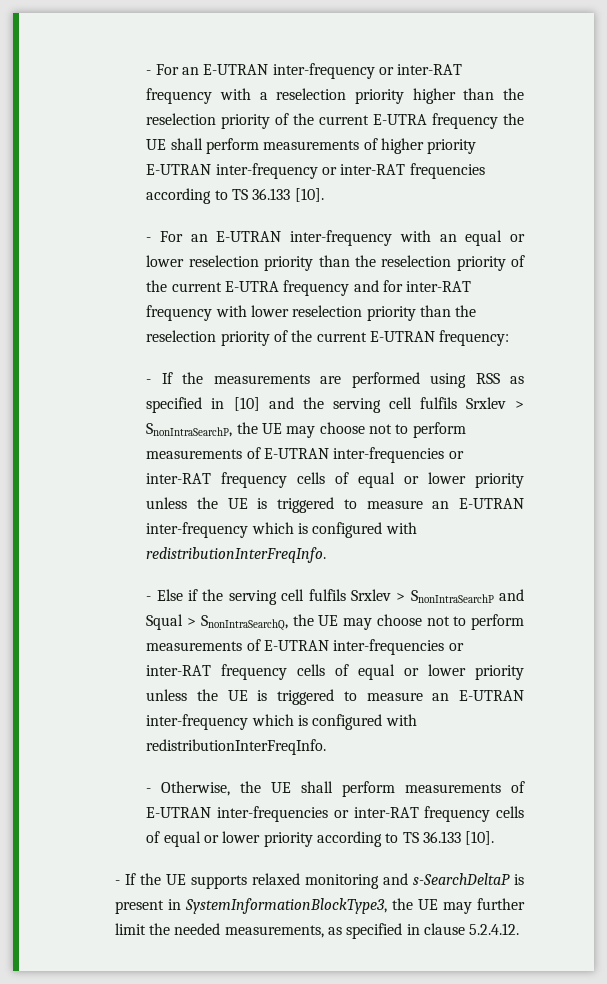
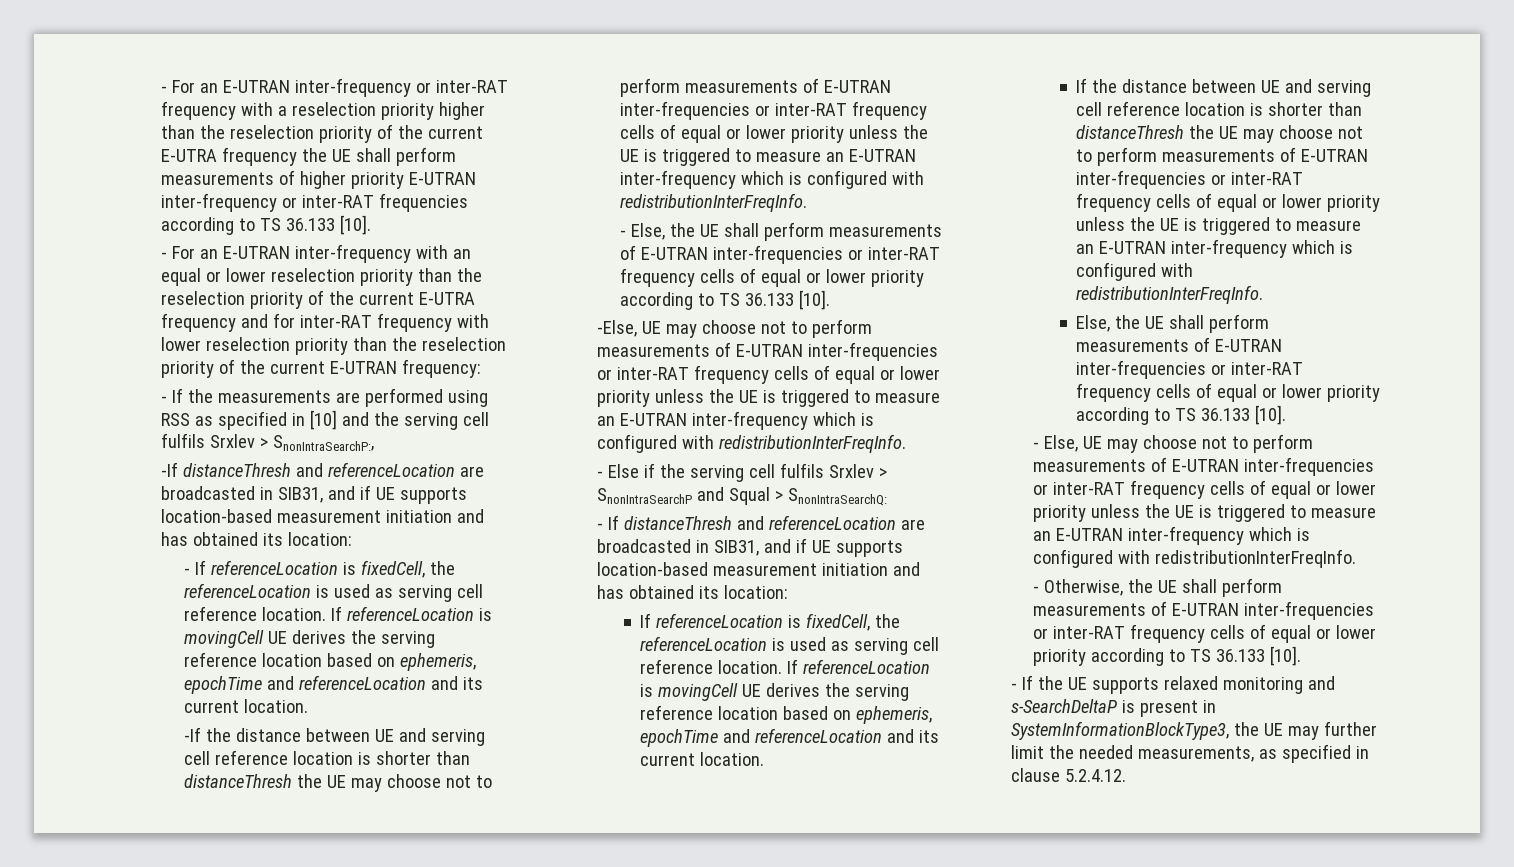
- - If the measurements are performed using RSS as specified in [10] and the serving cell fulfils Srxlev > SnonIntraSearchP, the UE may choose not to perform measurements of E-UTRAN inter-frequencies or inter-RAT frequency cells of equal or lower priority unless the UE is triggered to measure an E-UTRAN inter-frequency which is configured with redistributionInterFreqInfo.
+ - If the measurements are performed using RSS as specified in [10] and the serving cell fulfils Srxlev > SnonIntraSearchP:,
+ -If distanceThresh and referenceLocation are broadcasted in SIB31, and if UE supports location-based measurement initiation and has obtained its location:
+ - If referenceLocation is fixedCell, the referenceLocation is used as serving cell reference location. If referenceLocation is movingCell UE derives the serving reference location based on ephemeris, epochTime and referenceLocation and its current location.
+ -If the distance between UE and serving cell reference location is shorter than distanceThresh the UE may choose not to perform measurements of E-UTRAN inter-frequencies or inter-RAT frequency cells of equal or lower priority unless the UE is triggered to measure an E-UTRAN inter-frequency which is configured with redistributionInterFreqInfo.
+ - Else, the UE shall perform measurements of E-UTRAN inter-frequencies or inter-RAT frequency cells of equal or lower priority according to TS 36.133 [10].
+ -Else, UE may choose not to perform measurements of E-UTRAN inter-frequencies or inter-RAT frequency cells of equal or lower priority unless the UE is triggered to measure an E-UTRAN inter-frequency which is configured with redistributionInterFreqInfo.
- - Else if the serving cell fulfils Srxlev > SnonIntraSearchP and Squal > SnonIntraSearchQ, the UE may choose not to perform measurements of E-UTRAN inter-frequencies or inter-RAT frequency cells of equal or lower priority unless the UE is triggered to measure an E-UTRAN inter-frequency which is configured with redistributionInterFreqInfo.
+ - Else if the serving cell fulfils Srxlev > SnonIntraSearchP and Squal > SnonIntraSearchQ:
+ - If distanceThresh and referenceLocation are broadcasted in SIB31, and if UE supports location-based measurement initiation and has obtained its location:
+ If referenceLocation is fixedCell, the referenceLocation is used as serving cell reference location. If referenceLocation is movingCell UE derives the serving reference location based on ephemeris, epochTime and referenceLocation and its current location.
+ If the distance between UE and serving cell reference location is shorter than distanceThresh the UE may choose not to perform measurements of E-UTRAN inter-frequencies or inter-RAT frequency cells of equal or lower priority unless the UE is triggered to measure an E-UTRAN inter-frequency which is configured with redistributionInterFreqInfo.
+ Else, the UE shall perform measurements of E-UTRAN inter-frequencies or inter-RAT frequency cells of equal or lower priority according to TS 36.133 [10].
+ - Else, UE may choose not to perform measurements of E-UTRAN inter-frequencies or inter-RAT frequency cells of equal or lower priority unless the UE is triggered to measure an E-UTRAN inter-frequency which is configured with redistributionInterFreqInfo.

